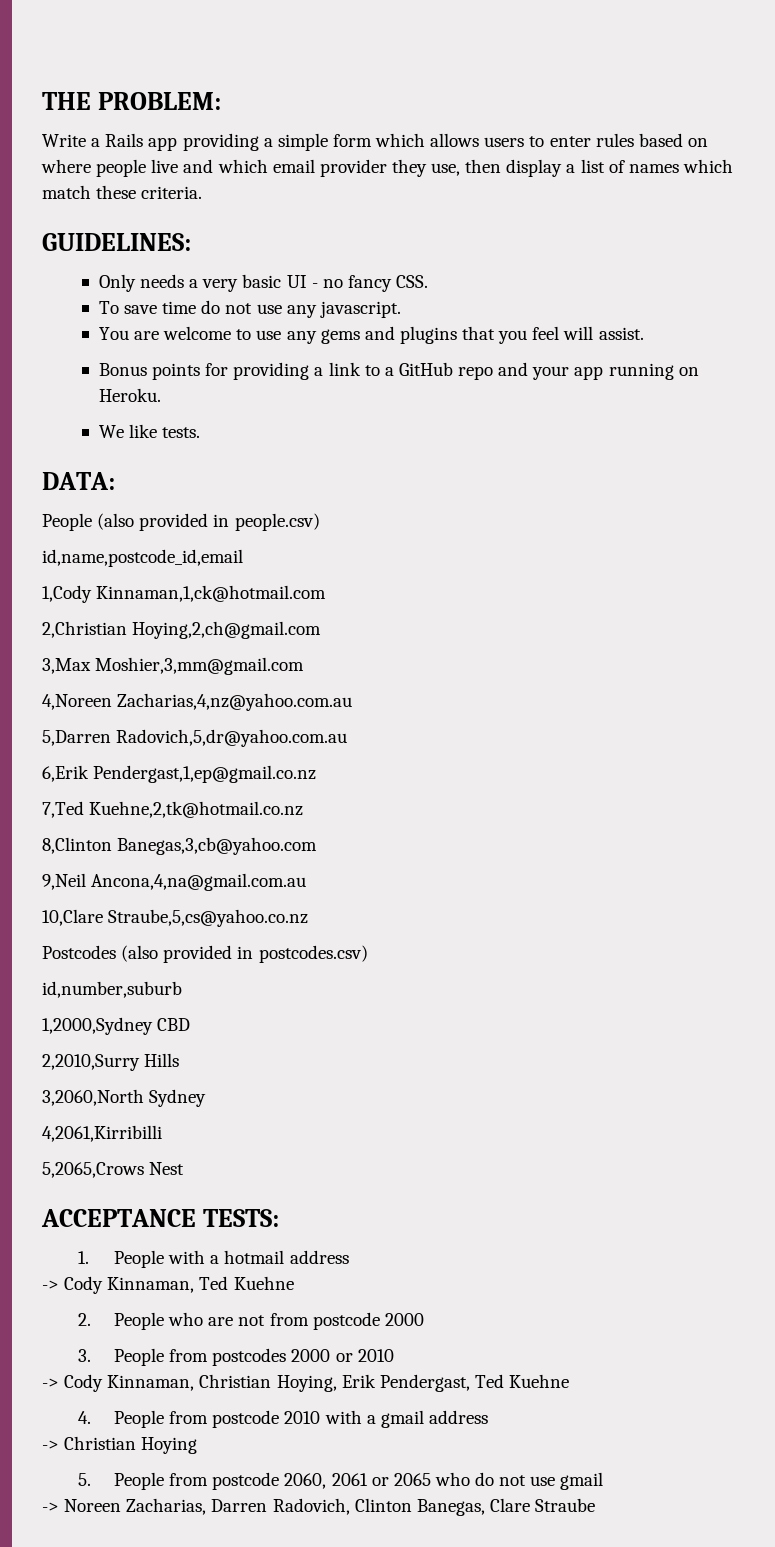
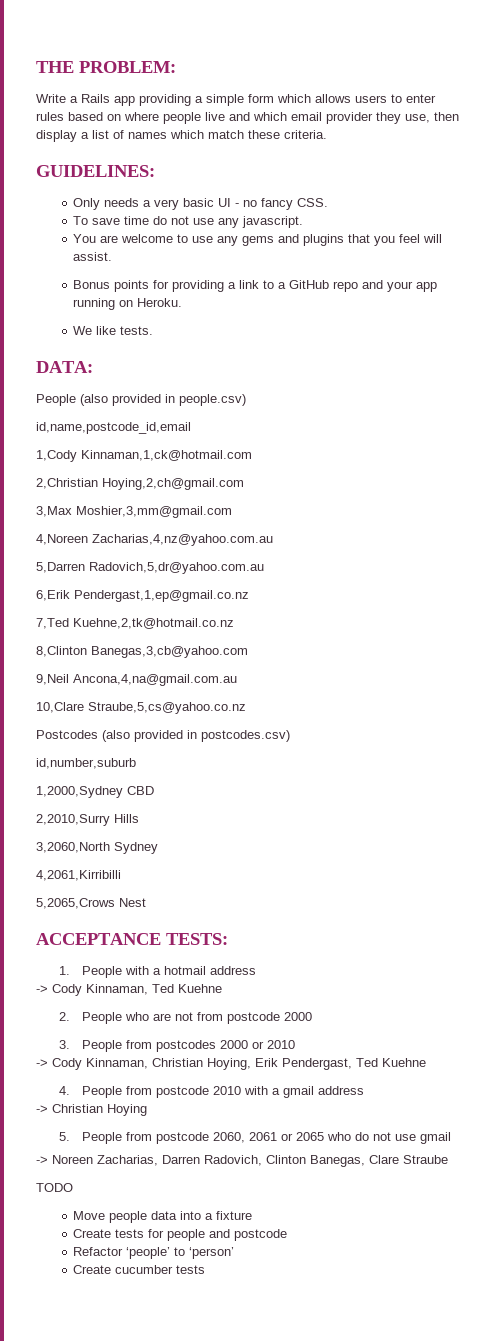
+ TODO
+ Move people data into a fixture
+ Create tests for people and postcode
+ Refactor ‘people’ to ‘person’
+ Create cucumber tests

